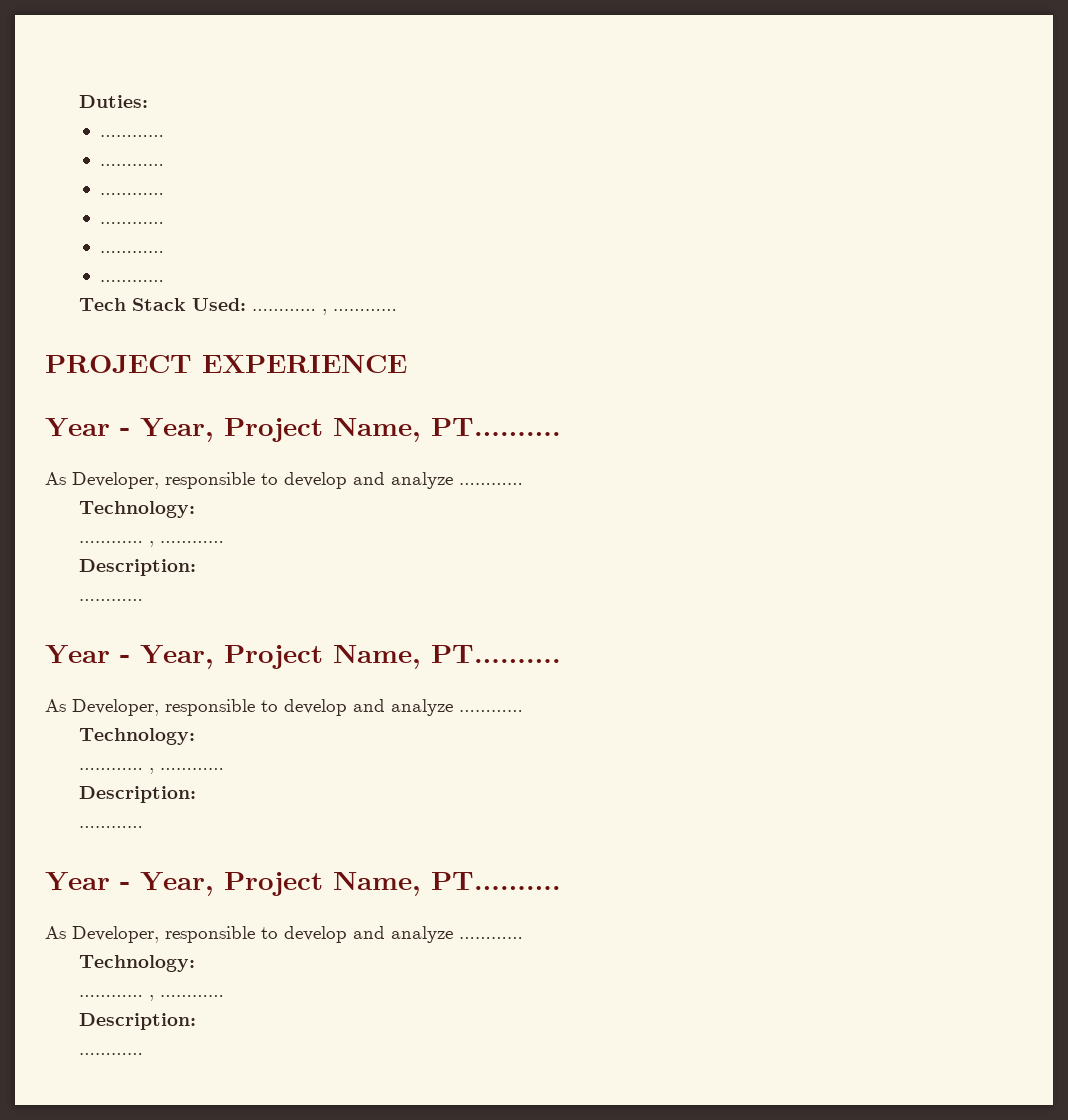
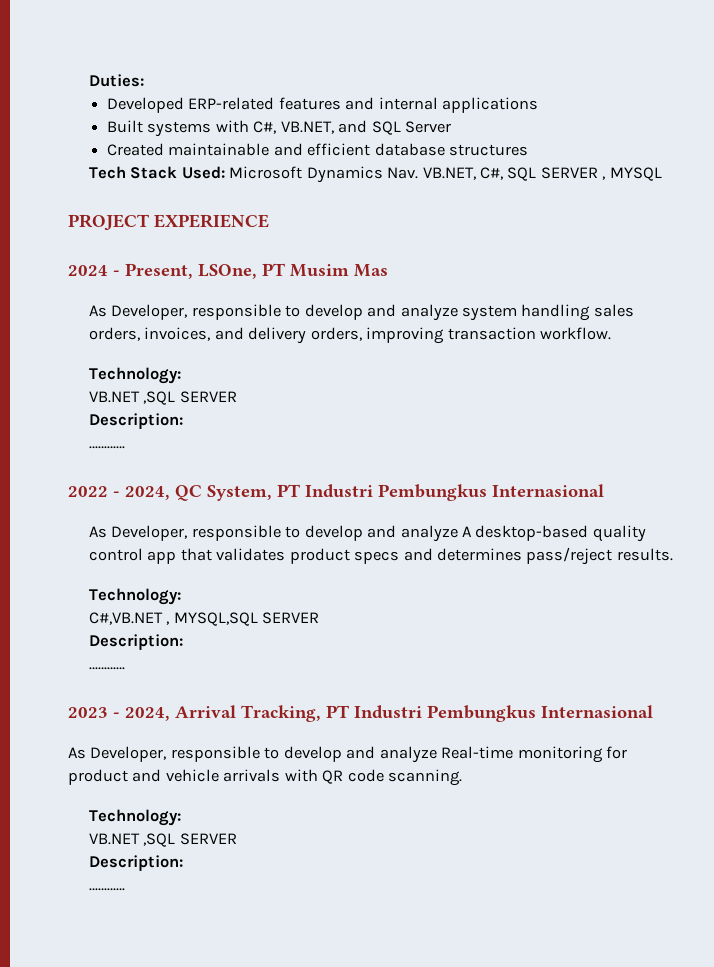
  Duties:
- …………
- …………
- …………
- …………
- …………
- …………
- Tech Stack Used: ………… , …………
+ Developed ERP-related features and internal applications
+ Built systems with C#, VB.NET, and SQL Server
+ Created maintainable and efficient database structures
+ Tech Stack Used: Microsoft Dynamics Nav. VB.NET, C#, SQL SERVER , MYSQL
  PROJECT EXPERIENCE
- Year - Year, Project Name, PT……….
- As Developer, responsible to develop and analyze …………
+ 2024 - Present, LSOne, PT Musim Mas
+ As Developer, responsible to develop and analyze system handling sales orders, invoices, and delivery orders, improving transaction workflow.
  Technology:
- ………… , …………
+ VB.NET ,SQL SERVER
  Description:
  …………
- Year - Year, Project Name, PT……….
- As Developer, responsible to develop and analyze …………
+ 2022 - 2024, QC System, PT Industri Pembungkus Internasional
+ As Developer, responsible to develop and analyze A desktop-based quality control app that validates product specs and determines pass/reject results.
  Technology:
- ………… , …………
+ C#,VB.NET , MYSQL,SQL SERVER
  Description:
  …………
- Year - Year, Project Name, PT……….
- As Developer, responsible to develop and analyze …………
+ 2023 - 2024, Arrival Tracking, PT Industri Pembungkus Internasional
+ As Developer, responsible to develop and analyze Real-time monitoring for product and vehicle arrivals with QR code scanning.
  Technology:
- ………… , …………
+ VB.NET ,SQL SERVER

